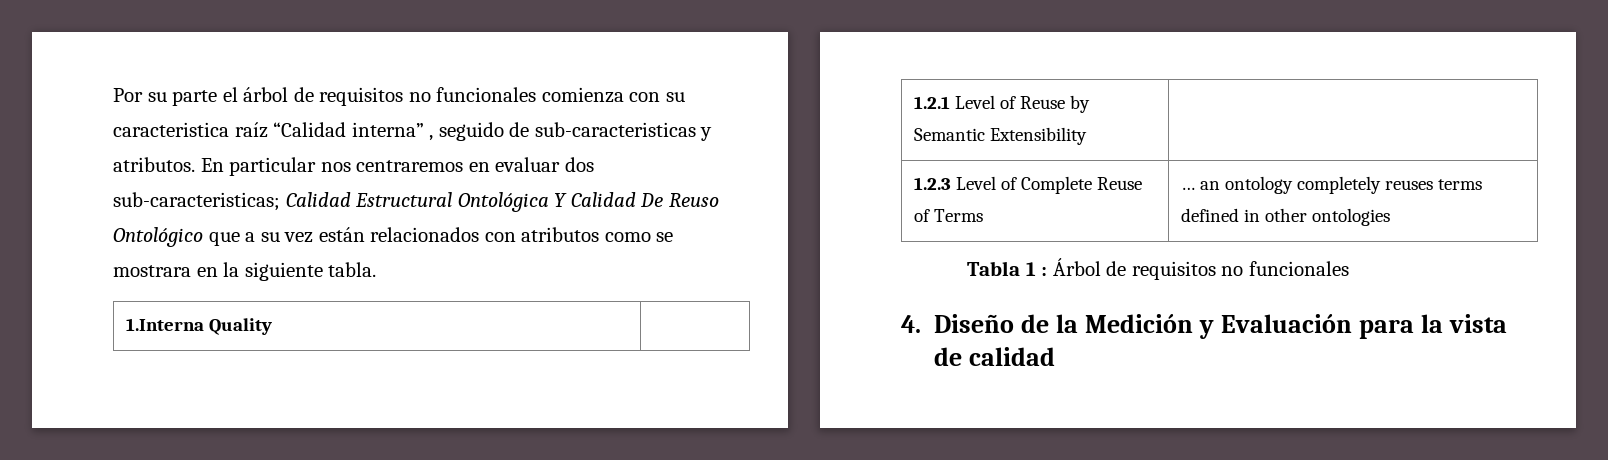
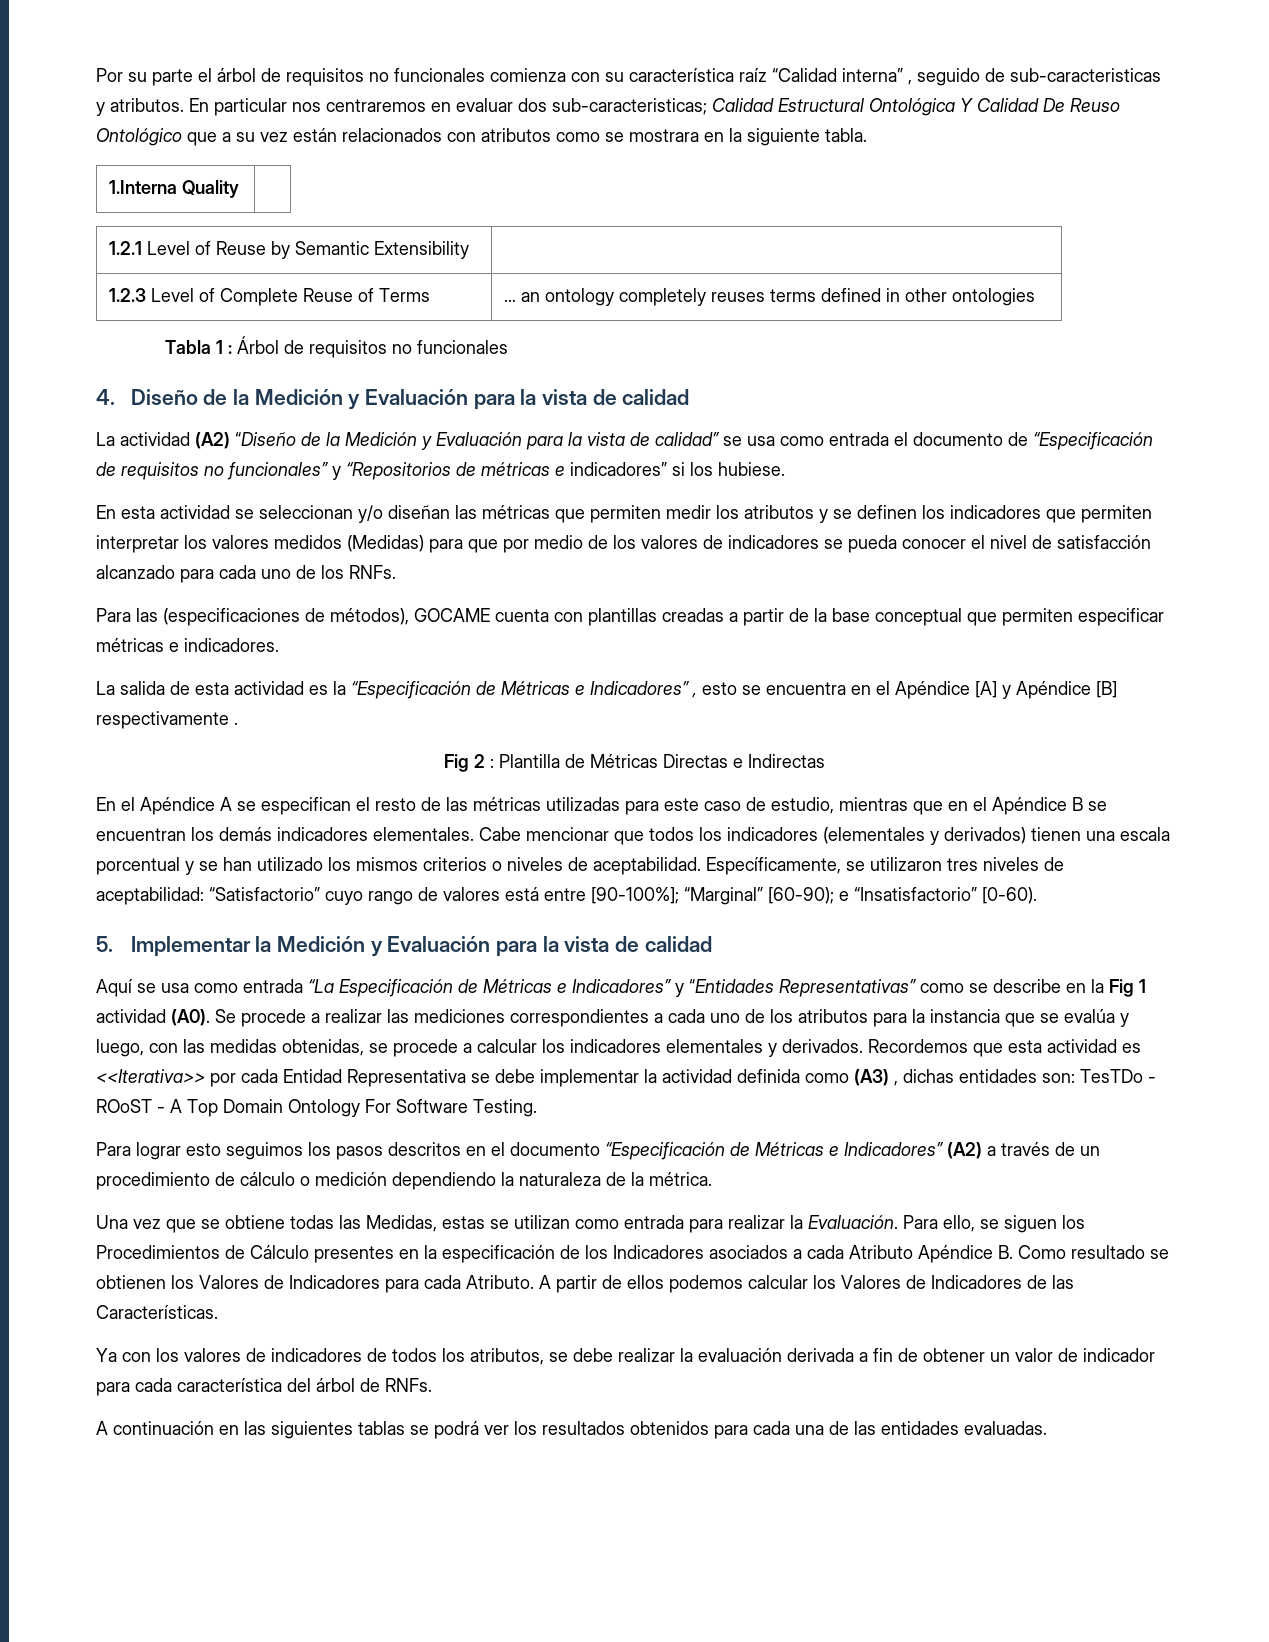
- Por su parte el árbol de requisitos no funcionales comienza con su caracteristica raíz “Calidad interna” , seguido de sub-caracteristicas y atributos.
+ Por su parte el árbol de requisitos no funcionales comienza con su característica raíz “Calidad interna” , seguido de sub-caracteristicas y atributos.
+ La actividad (A2) “Diseño de la Medición y Evaluación para la vista de calidad” se usa como entrada el documento de “Especificación de requisitos no funcionales” y “Repositorios de métricas e indicadores” si los hubiese.
+ En esta actividad se seleccionan y/o diseñan las métricas que permiten medir los atributos y se definen los indicadores que permiten interpretar los valores medidos (Medidas) para que por medio de los valores de indicadores se pueda conocer el nivel de satisfacción alcanzado para cada uno de los RNFs.
+ Para las (especificaciones de métodos), GOCAME cuenta con plantillas creadas a partir de la base conceptual que permiten especificar métricas e indicadores.
+ La salida de esta actividad es la “Especificación de Métricas e Indicadores” , esto se encuentra en el Apéndice [A] y Apéndice [B] respectivamente .
+ Fig 2 : Plantilla de Métricas Directas e Indirectas
+ En el Apéndice A se especifican el resto de las métricas utilizadas para este caso de estudio, mientras que en el Apéndice B se encuentran los demás indicadores elementales. Cabe mencionar que todos los indicadores (elementales y derivados) tienen una escala porcentual y se han utilizado los mismos criterios o niveles de aceptabilidad. Específicamente, se utilizaron tres niveles de aceptabilidad: “Satisfactorio” cuyo rango de valores está entre [90-100%]; “Marginal” [60-90); e “Insatisfactorio” [0-60).
+ 5. Implementar la Medición y Evaluación para la vista de calidad
+ Aquí se usa como entrada “La Especificación de Métricas e Indicadores” y “Entidades Representativas” como se describe en la Fig 1 actividad (A0). Se procede a realizar las mediciones correspondientes a cada uno de los atributos para la instancia que se evalúa y luego, con las medidas obtenidas, se procede a calcular los indicadores elementales y derivados. Recordemos que esta actividad es <<Iterativa>> por cada Entidad Representativa se debe implementar la actividad definida como (A3) , dichas entidades son: TesTDo - ROoST - A Top Domain Ontology For Software Testing.
+ Para lograr esto seguimos los pasos descritos en el documento “Especificación de Métricas e Indicadores” (A2) a través de un procedimiento de cálculo o medición dependiendo la naturaleza de la métrica.
+ Una vez que se obtiene todas las Medidas, estas se utilizan como entrada para realizar la Evaluación. Para ello, se siguen los Procedimientos de Cálculo presentes en la especificación de los Indicadores asociados a cada Atributo Apéndice B. Como resultado se obtienen los Valores de Indicadores para cada Atributo. A partir de ellos podemos calcular los Valores de Indicadores de las Características.
+ Ya con los valores de indicadores de todos los atributos, se debe realizar la evaluación derivada a fin de obtener un valor de indicador para cada característica del árbol de RNFs.
+ A continuación en las siguientes tablas se podrá ver los resultados obtenidos para cada una de las entidades evaluadas.

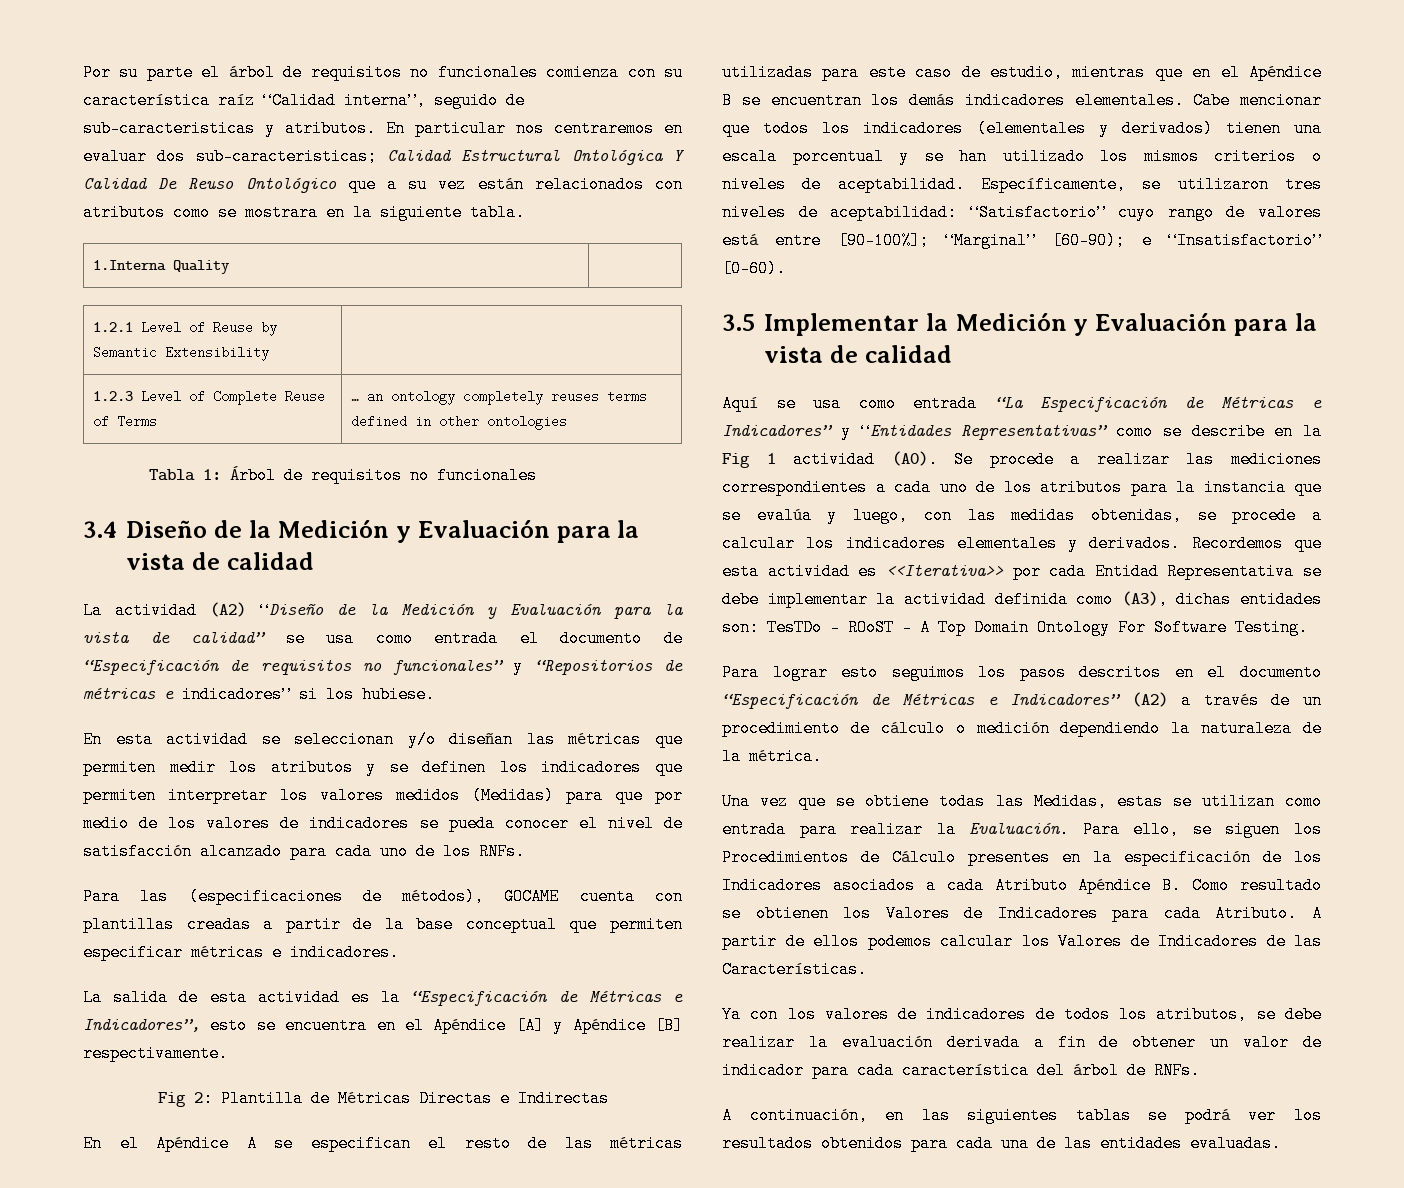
- Por su parte el árbol de requisitos no funcionales comienza con su característica raíz “Calidad interna” , seguido de sub-caracteristicas y atributos.
+ Por su parte el árbol de requisitos no funcionales comienza con su característica raíz “Calidad interna”, seguido de sub-caracteristicas y atributos.
- Tabla 1 : Árbol de requisitos no funcionales
+ Tabla 1: Árbol de requisitos no funcionales
- 4. Diseño de la Medición y Evaluación para la vista de calidad
+ 3.4 Diseño de la Medición y Evaluación para la vista de calidad
- La salida de esta actividad es la “Especificación de Métricas e Indicadores” , esto se encuentra en el Apéndice [A] y Apéndice [B] respectivamente .
- Fig 2 : Plantilla de Métricas Directas e Indirectas
+ La salida de esta actividad es la “Especificación de Métricas e Indicadores”, esto se encuentra en el Apéndice [A] y Apéndice [B] respectivamente.
+ Fig 2: Plantilla de Métricas Directas e Indirectas
- 5. Implementar la Medición y Evaluación para la vista de calidad
+ 3.5 Implementar la Medición y Evaluación para la vista de calidad
- Recordemos que esta actividad es <<Iterativa>> por cada Entidad Representativa se debe implementar la actividad definida como (A3) , dichas entidades son: TesTDo - ROoST - A Top Domain Ontology For Software Testing.
+ Recordemos que esta actividad es <<Iterativa>> por cada Entidad Representativa se debe implementar la actividad definida como (A3), dichas entidades son: TesTDo - ROoST - A Top Domain Ontology For Software Testing.
- A continuación en las siguientes tablas se podrá ver los resultados obtenidos para cada una de las entidades evaluadas.
+ A continuación, en las siguientes tablas se podrá ver los resultados obtenidos para cada una de las entidades evaluadas.

